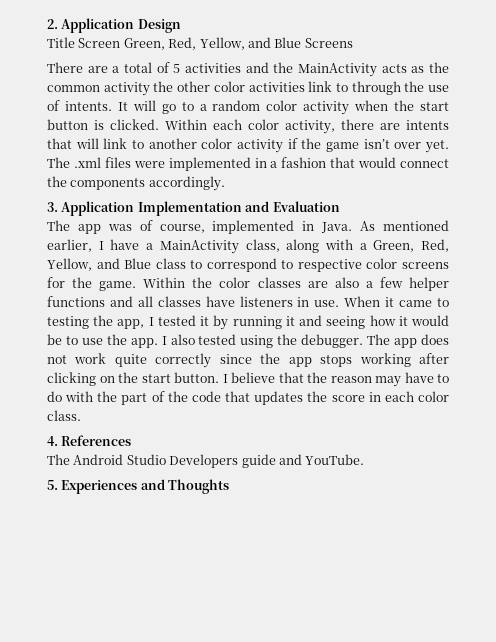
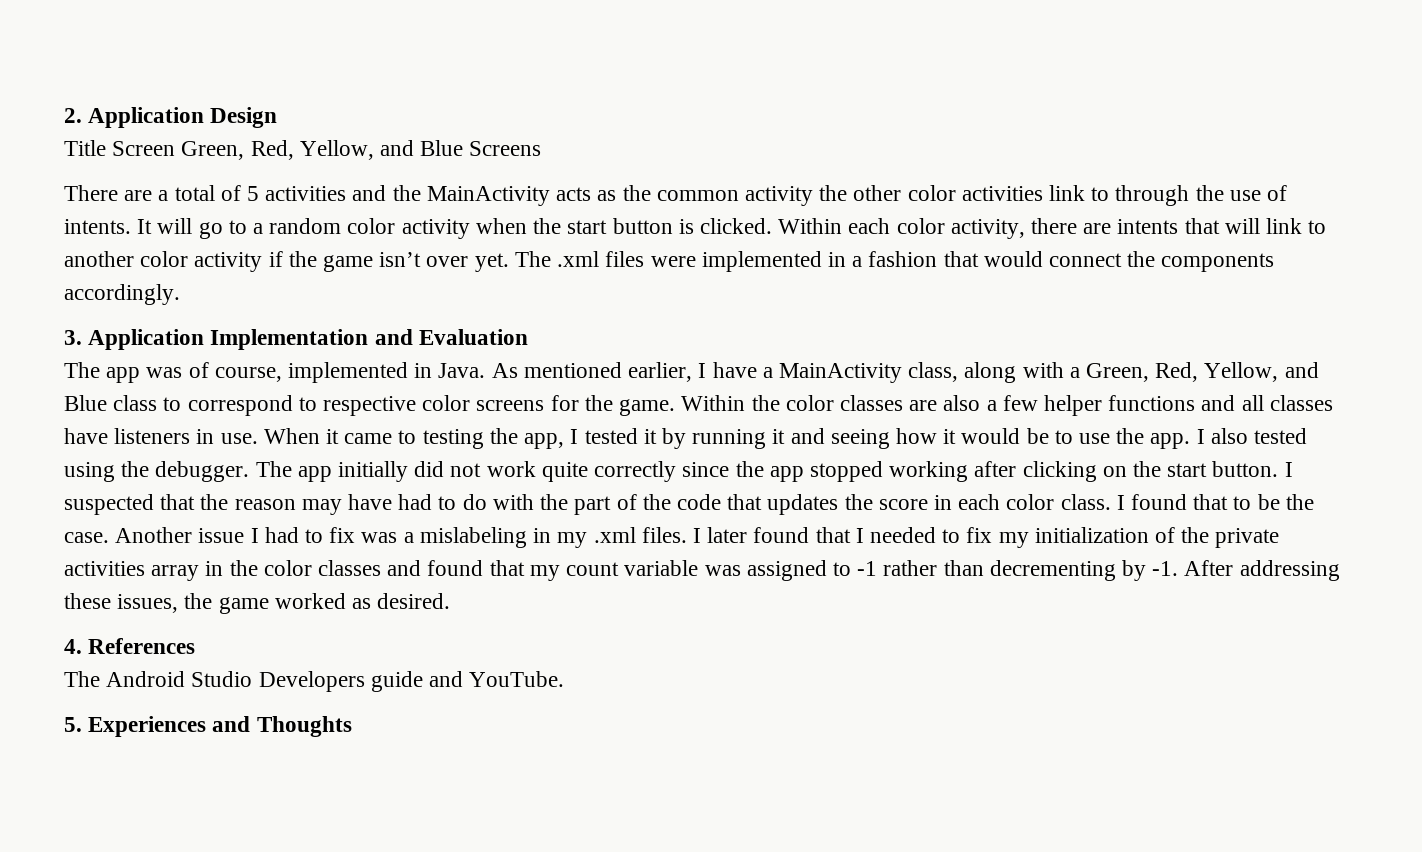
- The app does not work quite correctly since the app stops working after clicking on the start button.
+ The app initially did not work quite correctly since the app stopped working after clicking on the start button.
- I believe that the reason may have to do with the part of the code that updates the score in each color class.
+ I suspected that the reason may have had to do with the part of the code that updates the score in each color class. I found that to be the case. Another issue I had to fix was a mislabeling in my .xml files. I later found that I needed to fix my initialization of the private activities array in the color classes and found that my count variable was assigned to -1 rather than decrementing by -1. After addressing these issues, the game worked as desired.

